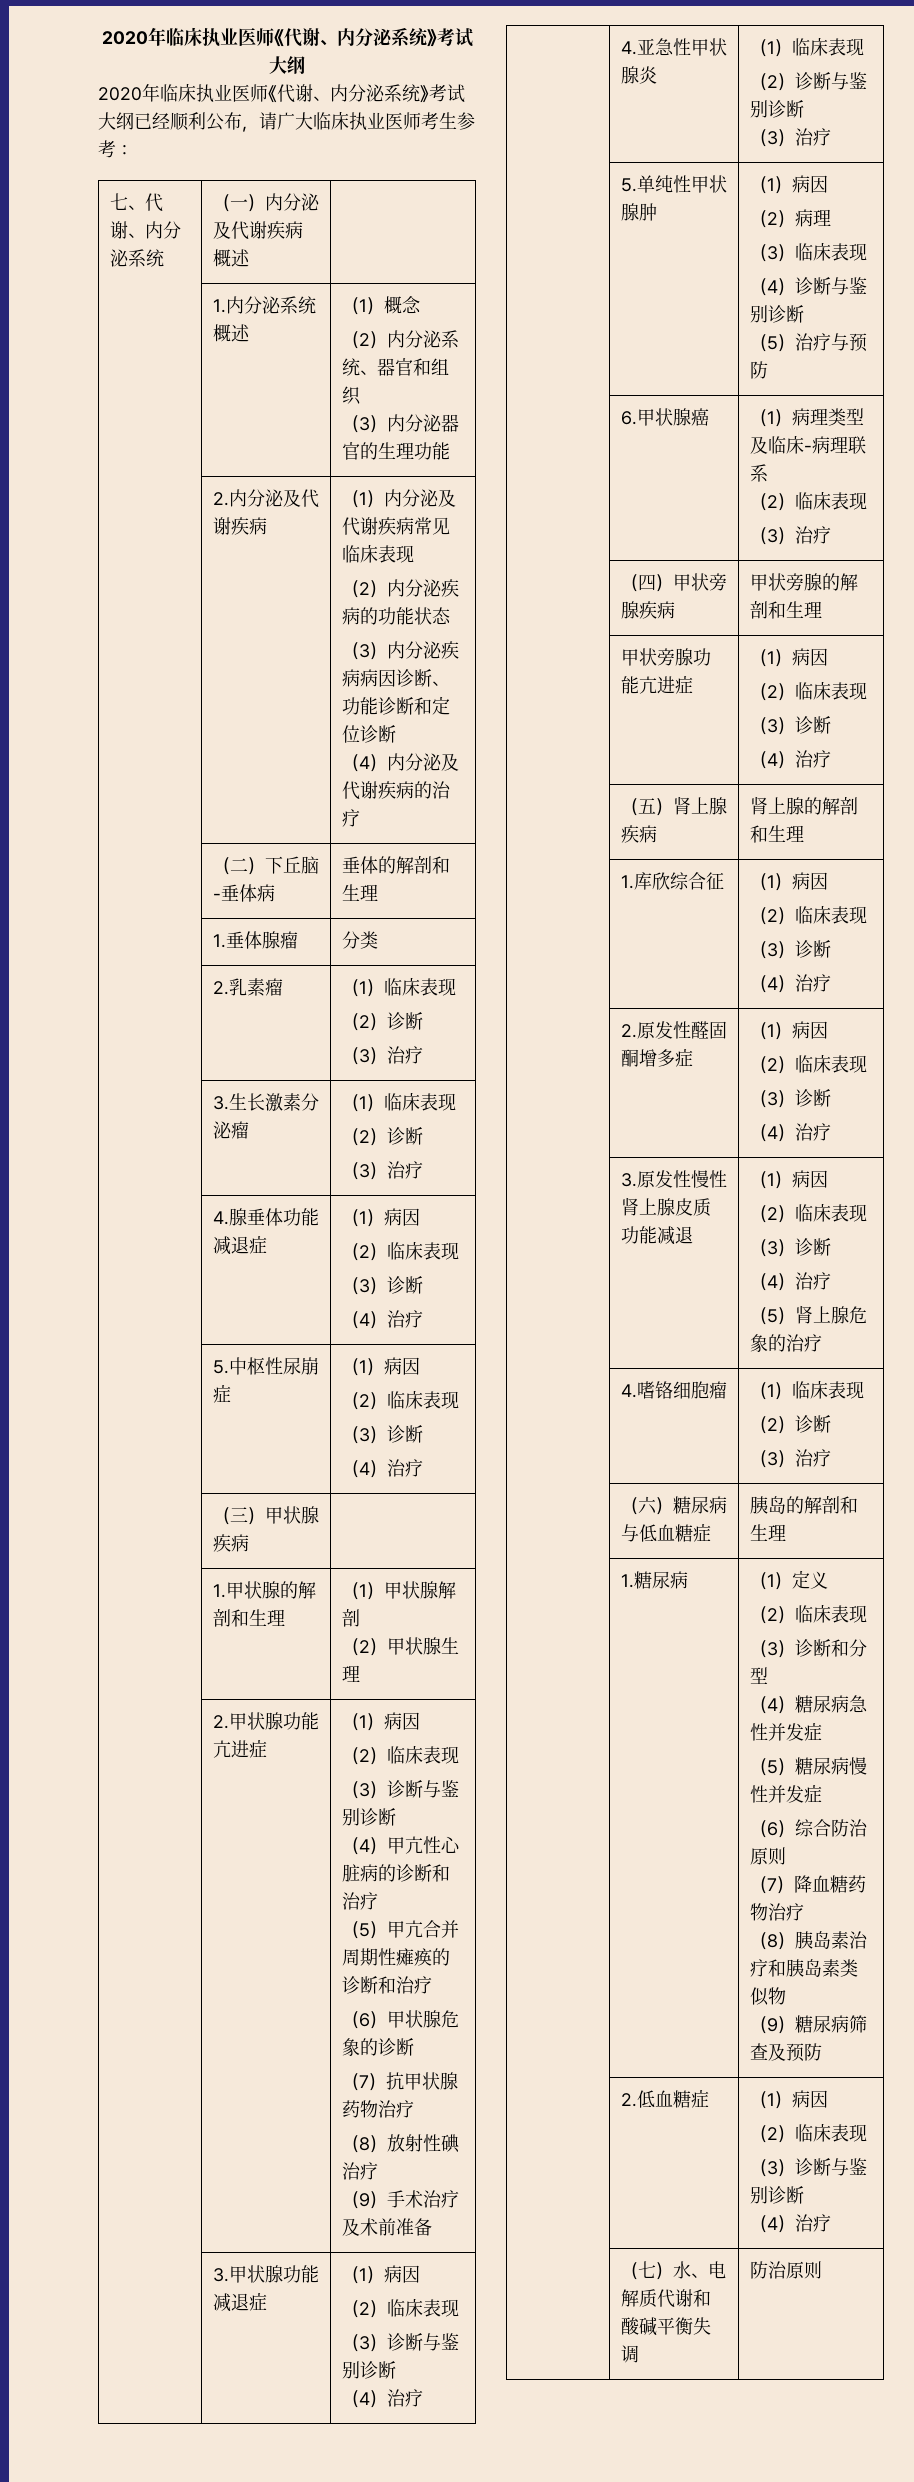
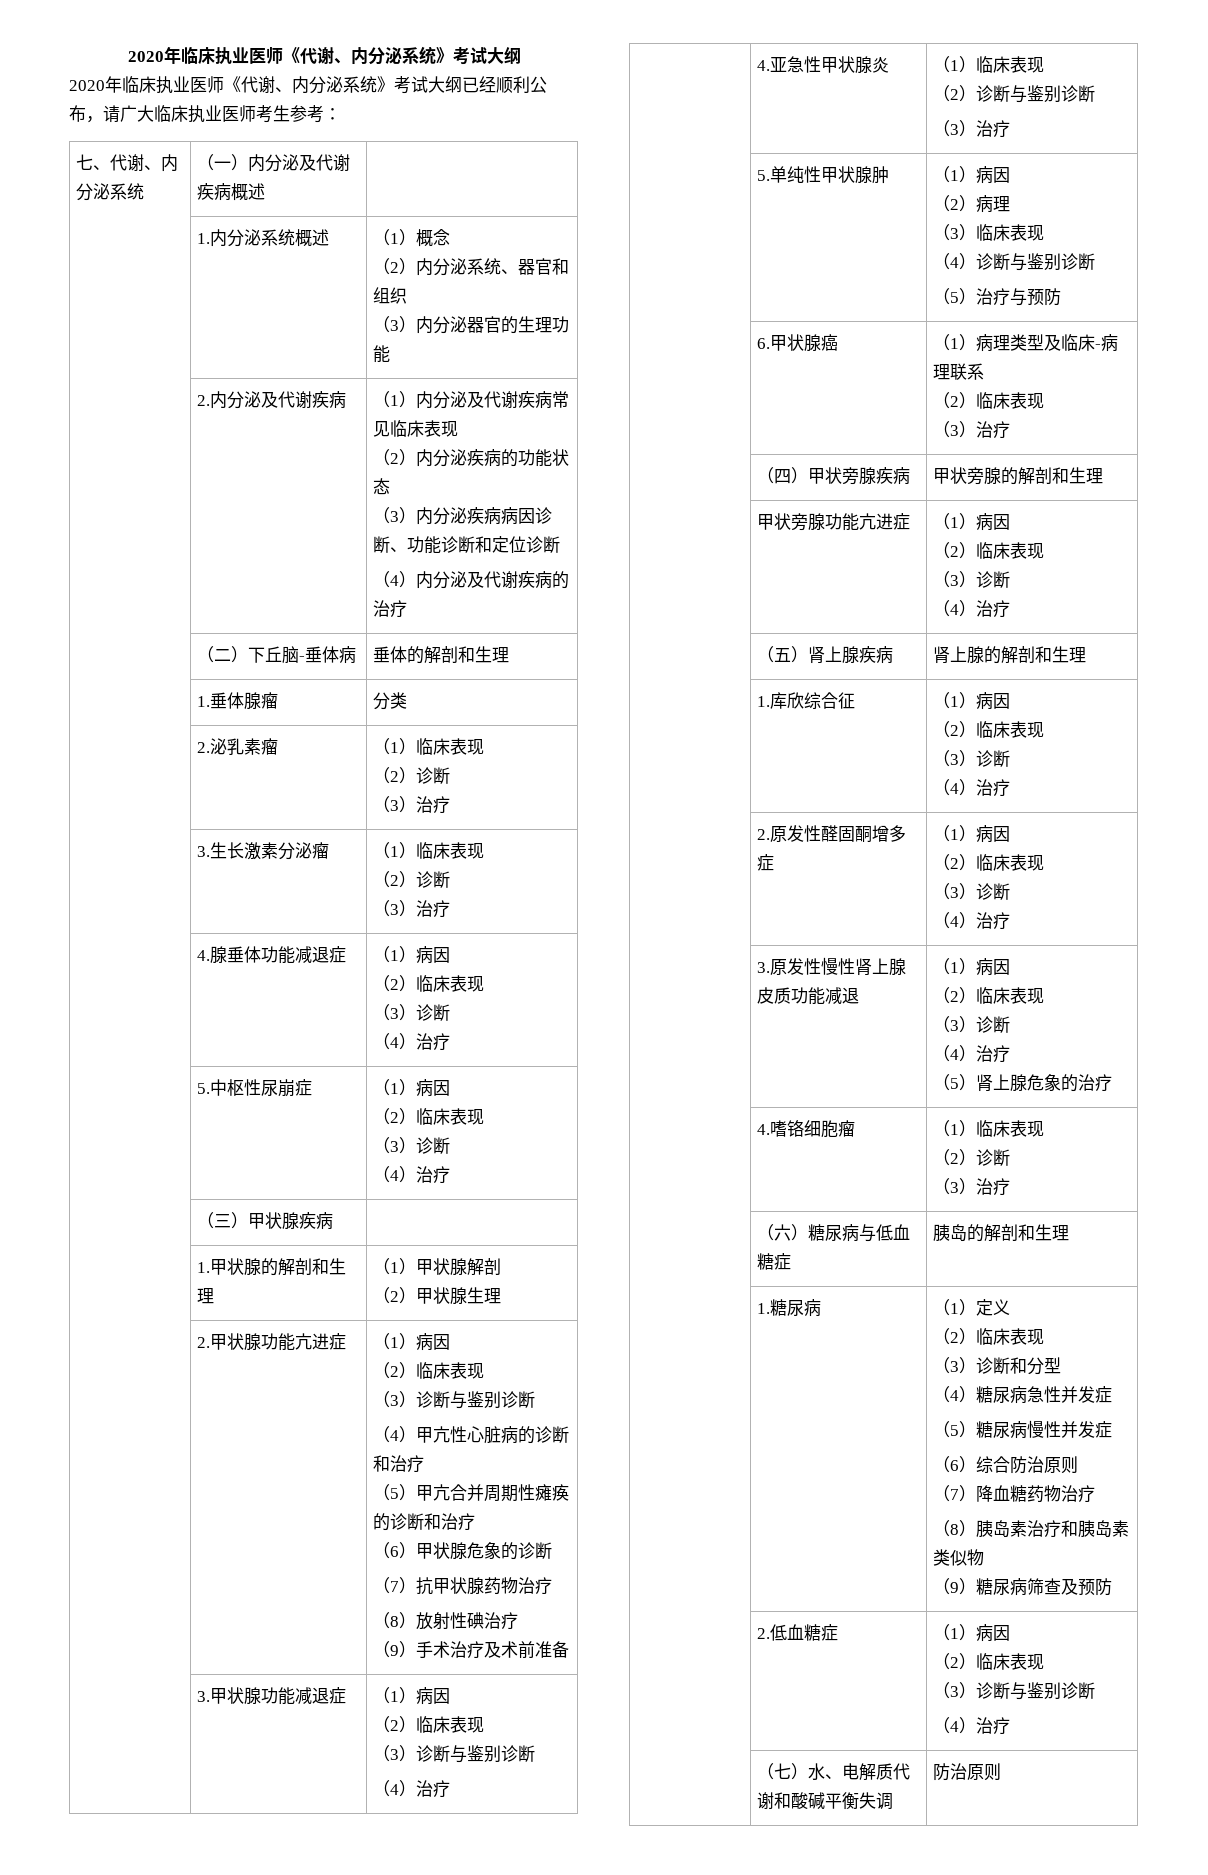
- | 2.乳素瘤 | （1）临床表现
+ | 2.泌乳素瘤 | （1）临床表现

